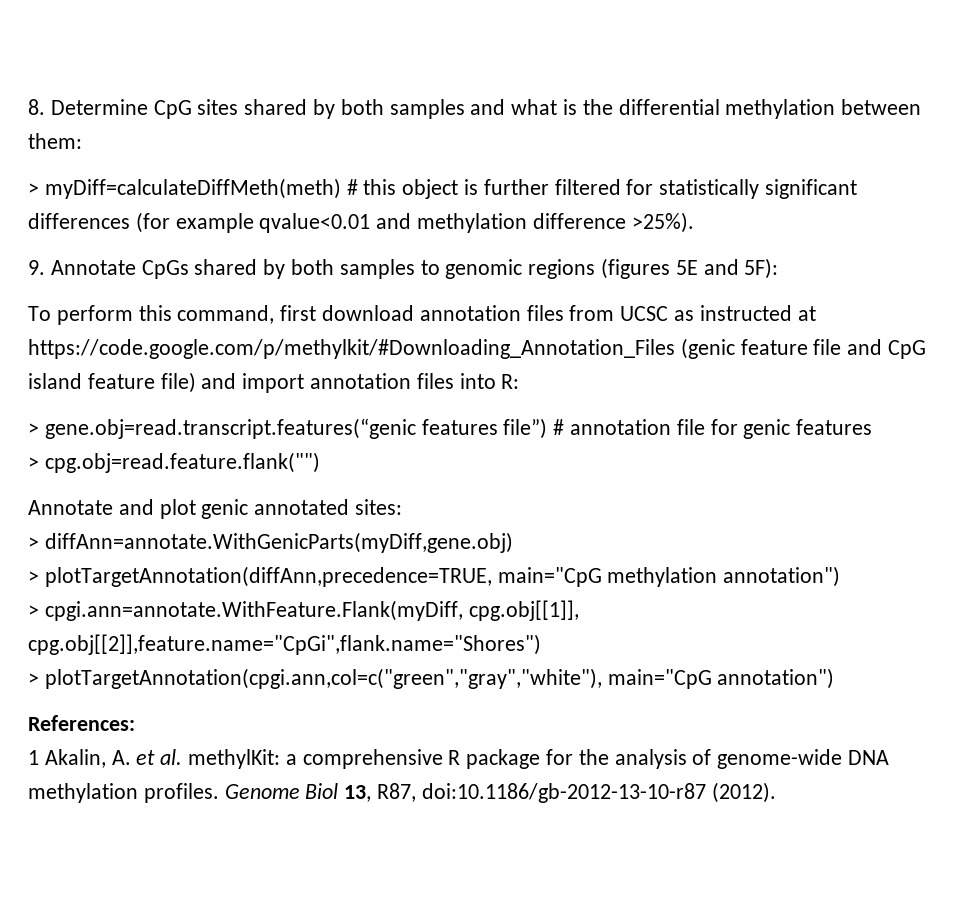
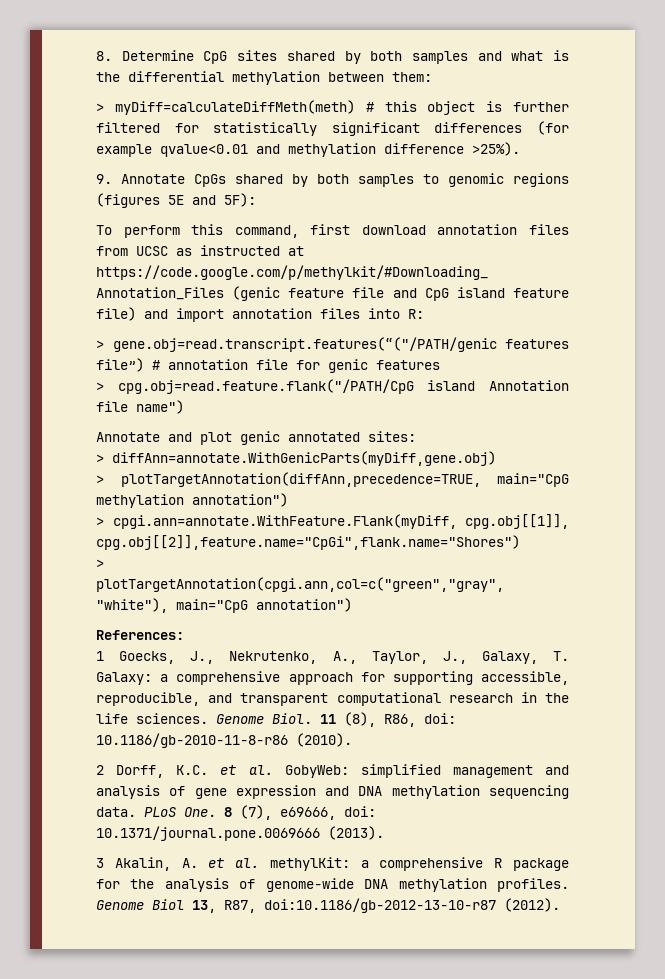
- > gene.obj=read.transcript.features(“genic features file”) # annotation file for genic features
+ > gene.obj=read.transcript.features(“("/PATH/genic features file”) # annotation file for genic features
- > cpg.obj=read.feature.flank("")
+ > cpg.obj=read.feature.flank("/PATH/CpG island Annotation file name")
- 1 Akalin, A. et al. methylKit: a comprehensive R package for the analysis of genome-wide DNA methylation profiles.
+ 1 Goecks, J., Nekrutenko, A., Taylor, J., Galaxy, T. Galaxy: a comprehensive approach for supporting accessible, reproducible, and transparent computational research in the life sciences. Genome Biol. 11 (8), R86, doi: 10.1186/gb-2010-11-8-r86 (2010).
+ 2 Dorff, K.C. et al. GobyWeb: simplified management and analysis of gene expression and DNA methylation sequencing data. PLoS One. 8 (7), e69666, doi: 10.1371/journal.pone.0069666 (2013).
+ 3 Akalin, A. et al. methylKit: a comprehensive R package for the analysis of genome-wide DNA methylation profiles.

